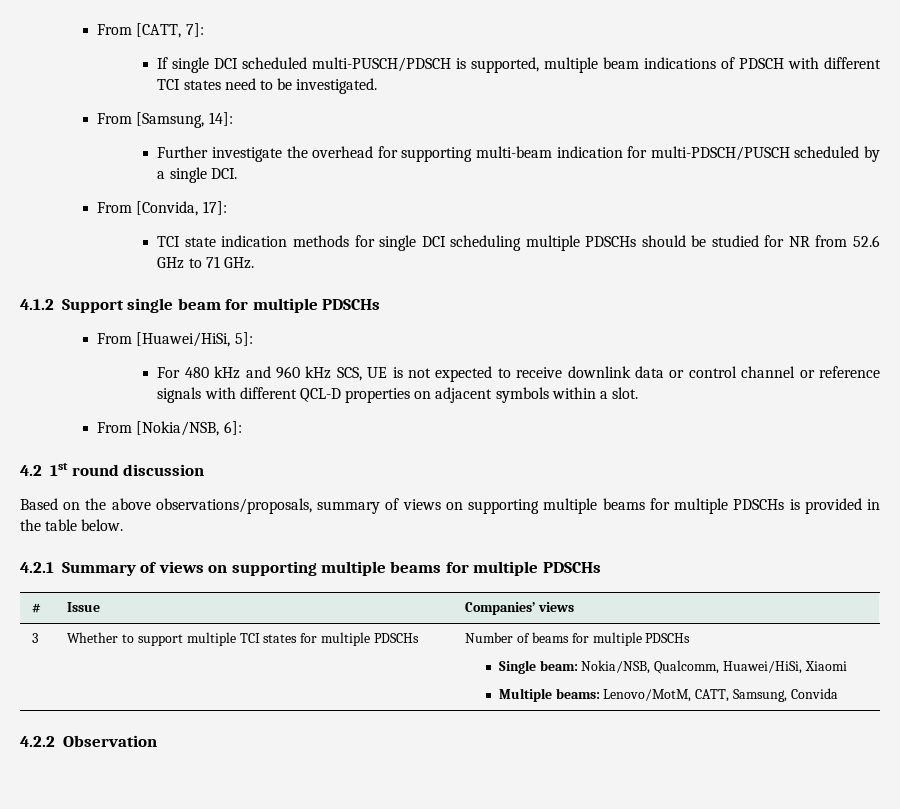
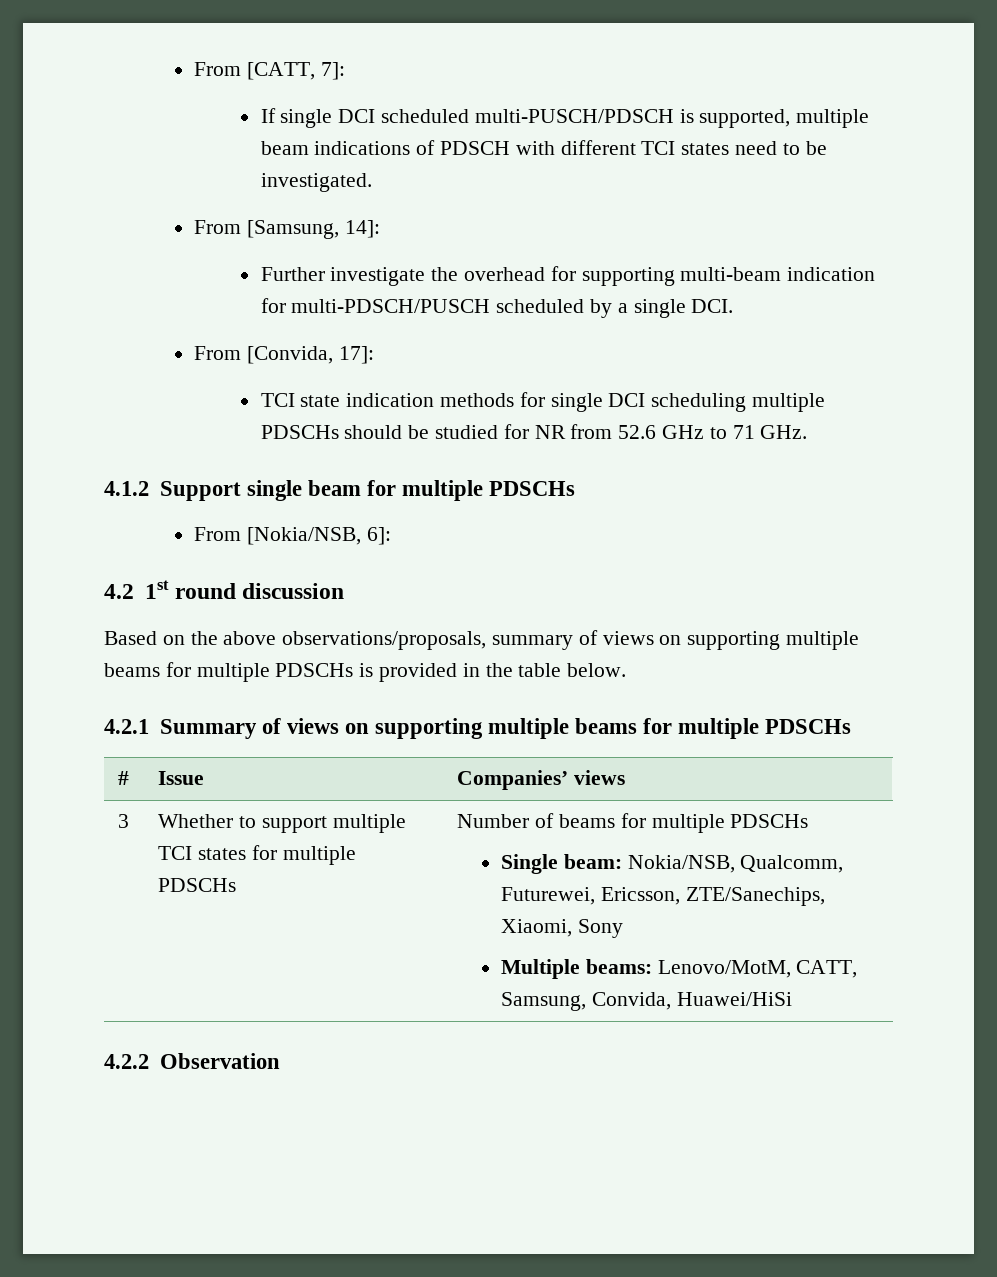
- From [Huawei/HiSi, 5]:
- For 480 kHz and 960 kHz SCS, UE is not expected to receive downlink data or control channel or reference signals with different QCL-D properties on adjacent symbols within a slot.
  3 | Whether to support multiple TCI states for multiple PDSCHs | Number of beams for multiple PDSCHs
- Single beam: Nokia/NSB, Qualcomm, Huawei/HiSi, Xiaomi
- Multiple beams: Lenovo/MotM, CATT, Samsung, Convida
+ Single beam: Nokia/NSB, Qualcomm, Futurewei, Ericsson, ZTE/Sanechips, Xiaomi, Sony
+ Multiple beams: Lenovo/MotM, CATT, Samsung, Convida, Huawei/HiSi

